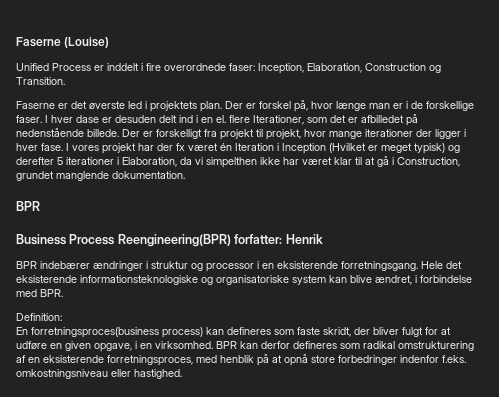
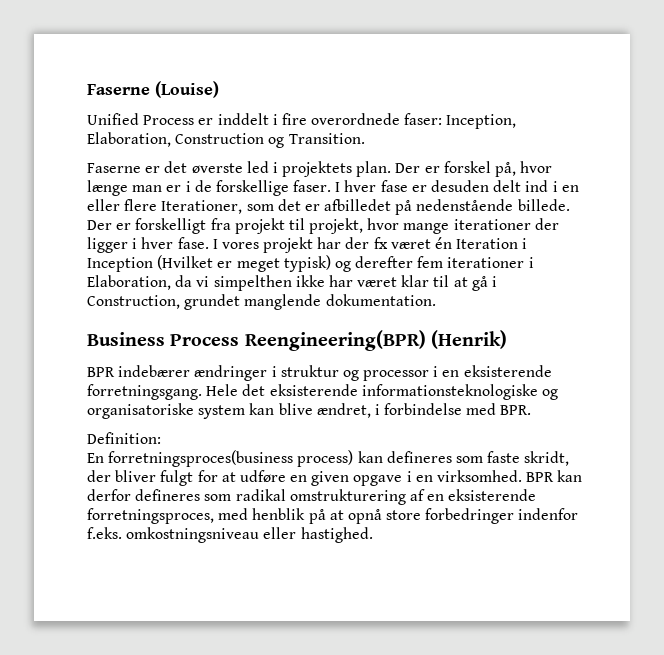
- I hver dase er desuden delt ind i en el. flere Iterationer, som det er afbilledet på nedenstående billede.
+ I hver fase er desuden delt ind i en eller flere Iterationer, som det er afbilledet på nedenstående billede.
- I vores projekt har der fx været én Iteration i Inception (Hvilket er meget typisk) og derefter 5 iterationer i Elaboration, da vi simpelthen ikke har været klar til at gå i Construction, grundet manglende dokumentation.
- BPR
+ I vores projekt har der fx været én Iteration i Inception (Hvilket er meget typisk) og derefter fem iterationer i Elaboration, da vi simpelthen ikke har været klar til at gå i Construction, grundet manglende dokumentation.
- Business Process Reengineering(BPR) forfatter: Henrik
+ Business Process Reengineering(BPR) (Henrik)
- En forretningsproces(business process) kan defineres som faste skridt, der bliver fulgt for at udføre en given opgave, i en virksomhed.
+ En forretningsproces(business process) kan defineres som faste skridt, der bliver fulgt for at udføre en given opgave i en virksomhed.

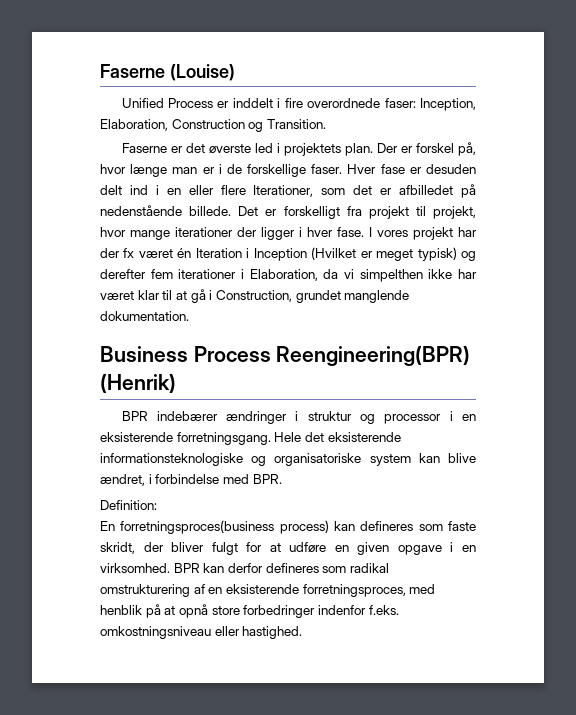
- I hver fase er desuden delt ind i en eller flere Iterationer, som det er afbilledet på nedenstående billede.
+ Hver fase er desuden delt ind i en eller flere Iterationer, som det er afbilledet på nedenstående billede.
- Der er forskelligt fra projekt til projekt, hvor mange iterationer der ligger i hver fase.
+ Det er forskelligt fra projekt til projekt, hvor mange iterationer der ligger i hver fase.

